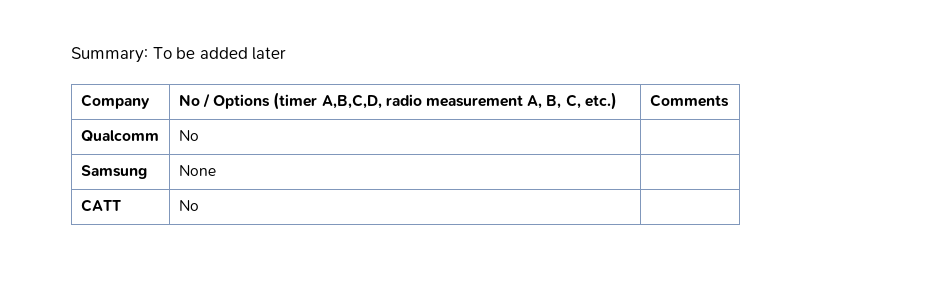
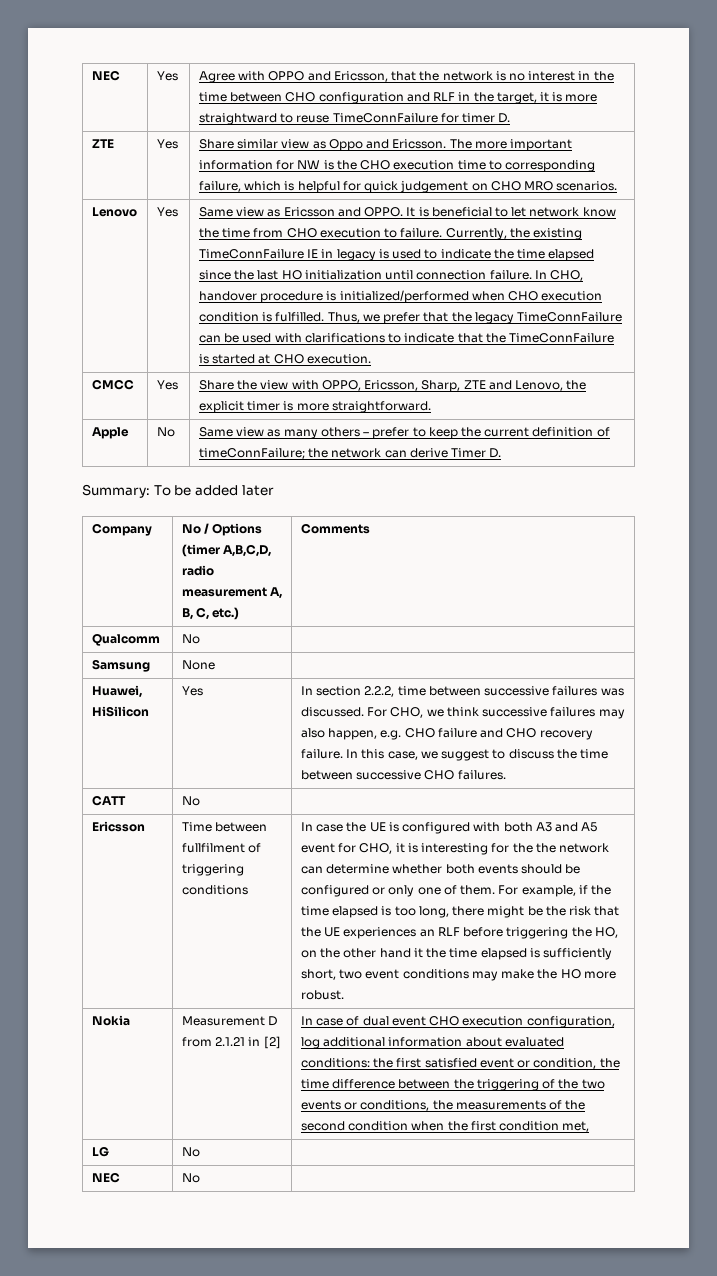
+ NEC | Yes | Agree with OPPO and Ericsson, that the network is no interest in the time between CHO configuration and RLF in the target, it is more straightward to reuse TimeConnFailure for timer D.
+ ZTE | Yes | Share similar view as Oppo and Ericsson. The more important information for NW is the CHO execution time to corresponding failure, which is helpful for quick judgement on CHO MRO scenarios.
+ Lenovo | Yes | Same view as Ericsson and OPPO. It is beneficial to let network know the time from CHO execution to failure. Currently, the existing TimeConnFailure IE in legacy is used to indicate the time elapsed since the last HO initialization until connection failure. In CHO, handover procedure is initialized/performed when CHO execution condition is fulfilled. Thus, we prefer that the legacy TimeConnFailure can be used with clarifications to indicate that the TimeConnFailure is started at CHO execution.
+ CMCC | Yes | Share the view with OPPO, Ericsson, Sharp, ZTE and Lenovo, the explicit timer is more straightforward.
+ Apple | No | Same view as many others – prefer to keep the current definition of timeConnFailure; the network can derive Timer D.
- CATT | No
+ Huawei, HiSilicon | Yes | In section 2.2.2, time between successive failures was discussed. For CHO, we think successive failures may also happen, e.g. CHO failure and CHO recovery failure. In this case, we suggest to discuss the time between successive CHO failures.
+ CATT | No |
+ Ericsson | Time between fullfilment of triggering conditions | In case the UE is configured with both A3 and A5 event for CHO, it is interesting for the the network can determine whether both events should be configured or only one of them. For example, if the time elapsed is too long, there might be the risk that the UE experiences an RLF before triggering the HO, on the other hand it the time elapsed is sufficiently short, two event conditions may make the HO more robust.
+ Nokia | Measurement D from 2.1.21 in [2] | In case of dual event CHO execution configuration, log additional information about evaluated conditions: the first satisfied event or condition, the time difference between the triggering of the two events or conditions, the measurements of the second condition when the first condition met,
+ LG | No |
+ NEC | No |

